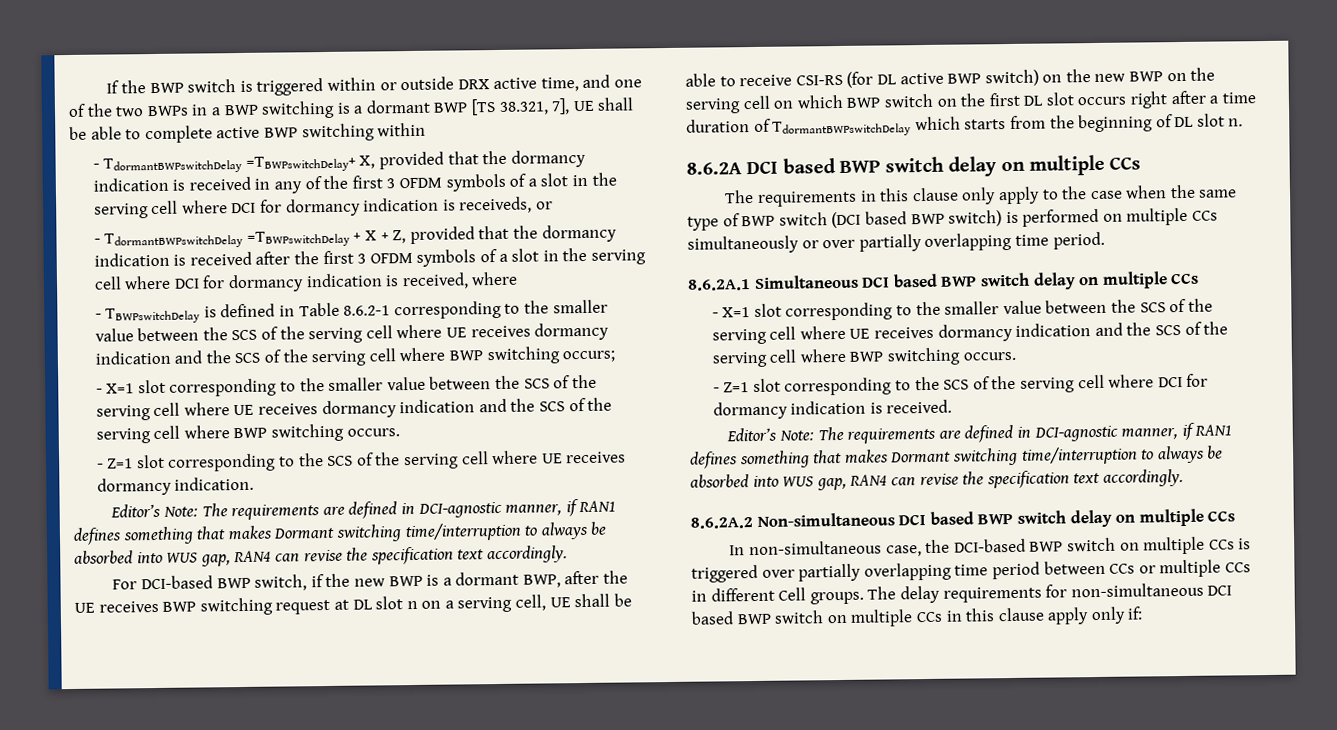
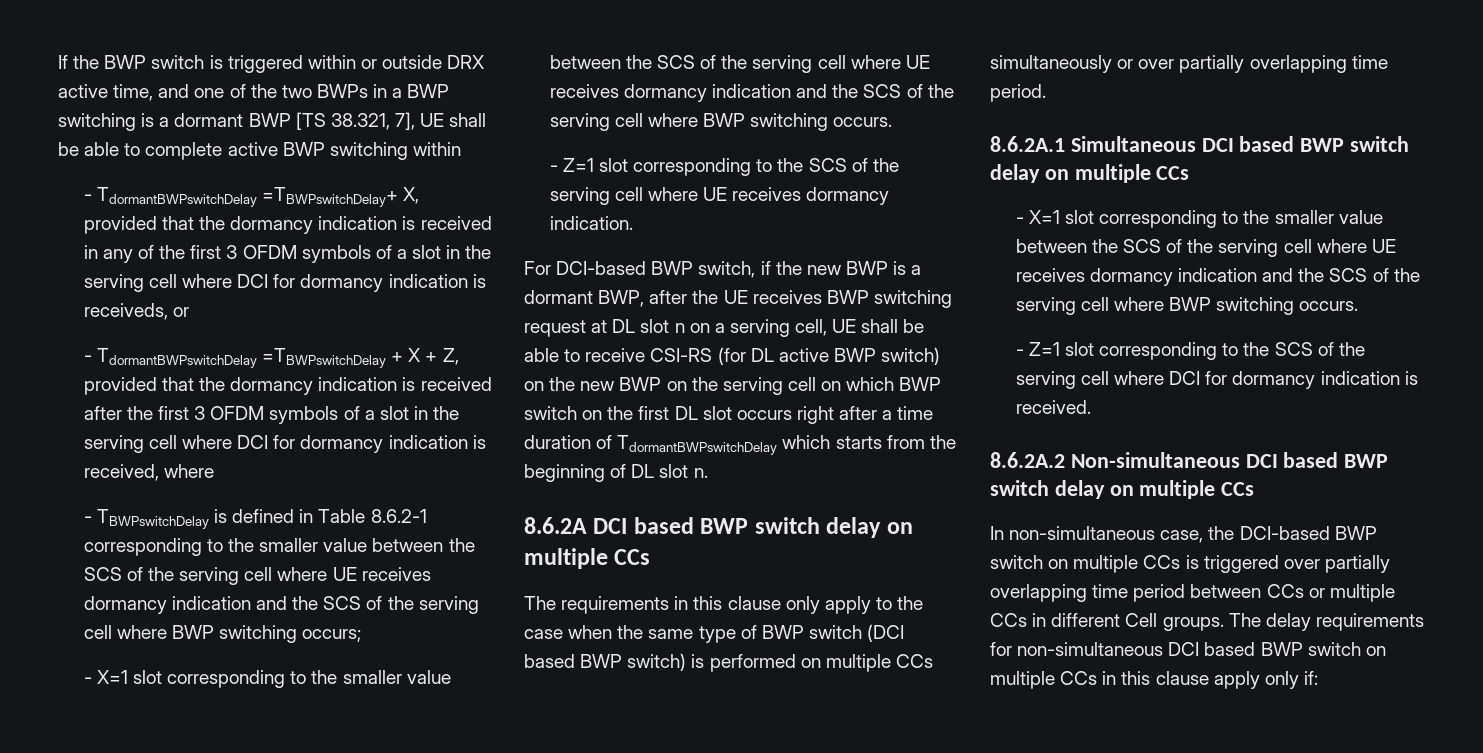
  - Z=1 slot corresponding to the SCS of the serving cell where UE receives dormancy indication.
- Editor’s Note: The requirements are defined in DCI-agnostic manner, if RAN1 defines something that makes Dormant switching time/interruption to always be absorbed into WUS gap, RAN4 can revise the specification text accordingly.
  - Z=1 slot corresponding to the SCS of the serving cell where DCI for dormancy indication is received.
- Editor’s Note: The requirements are defined in DCI-agnostic manner, if RAN1 defines something that makes Dormant switching time/interruption to always be absorbed into WUS gap, RAN4 can revise the specification text accordingly.

